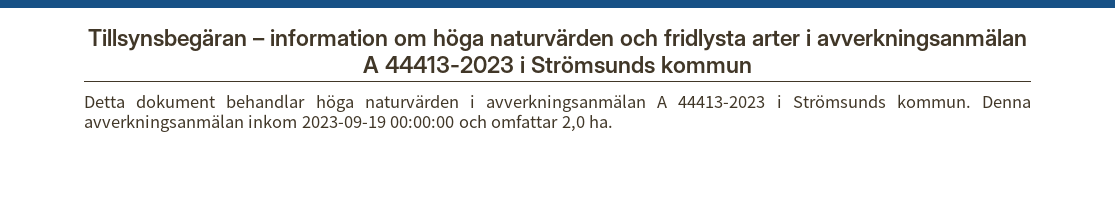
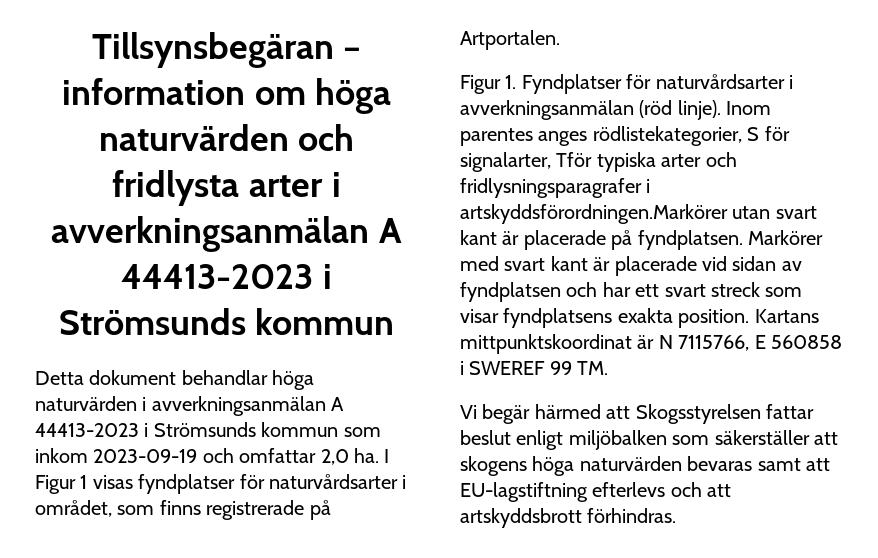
- Detta dokument behandlar höga naturvärden i avverkningsanmälan A 44413-2023 i Strömsunds kommun. Denna avverkningsanmälan inkom 2023-09-19 00:00:00 och omfattar 2,0 ha.
+ Detta dokument behandlar höga naturvärden i avverkningsanmälan A 44413-2023 i Strömsunds kommun som inkom 2023-09-19 och omfattar 2,0 ha.
+ I Figur 1 visas fyndplatser för naturvårdsarter i området, som finns registrerade på Artportalen.
+ Figur 1. Fyndplatser för naturvårdsarter i avverkningsanmälan (röd linje). Inom parentes anges rödlistekategorier, S för signalarter, Tför typiska arter och fridlysningsparagrafer i artskyddsförordningen.Markörer utan svart kant är placerade på fyndplatsen. Markörer med svart kant är placerade vid sidan av fyndplatsen och har ett svart streck som visar fyndplatsens exakta position. Kartans mittpunktskoordinat är N 7115766, E 560858 i SWEREF 99 TM.
+ Vi begär härmed att Skogsstyrelsen fattar beslut enligt miljöbalken som säkerställer att skogens höga naturvärden bevaras samt att EU-lagstiftning efterlevs och att artskyddsbrott förhindras.

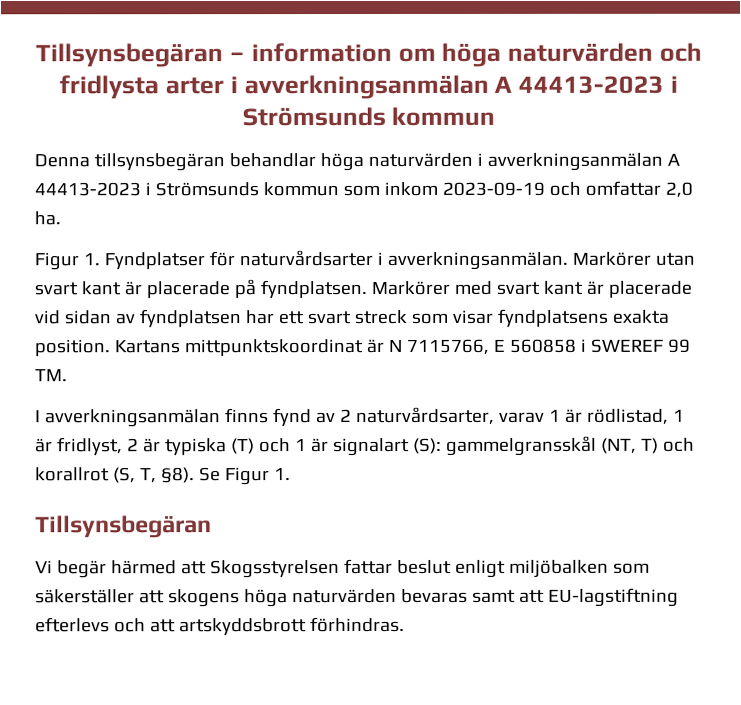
- Detta dokument behandlar höga naturvärden i avverkningsanmälan A 44413-2023 i Strömsunds kommun som inkom 2023-09-19 och omfattar 2,0 ha. I Figur 1 visas fyndplatser för naturvårdsarter i området, som finns registrerade på Artportalen.
+ Denna tillsynsbegäran behandlar höga naturvärden i avverkningsanmälan A 44413-2023 i Strömsunds kommun som inkom 2023-09-19 och omfattar 2,0 ha.
- Figur 1. Fyndplatser för naturvårdsarter i avverkningsanmälan (röd linje). Inom parentes anges rödlistekategorier, S för signalarter, Tför typiska arter och fridlysningsparagrafer i artskyddsförordningen.Markörer utan svart kant är placerade på fyndplatsen.
+ Figur 1. Fyndplatser för naturvårdsarter i avverkningsanmälan. Markörer utan svart kant är placerade på fyndplatsen.
- Markörer med svart kant är placerade vid sidan av fyndplatsen och har ett svart streck som visar fyndplatsens exakta position.
+ Markörer med svart kant är placerade vid sidan av fyndplatsen har ett svart streck som visar fyndplatsens exakta position.
+ I avverkningsanmälan finns fynd av 2 naturvårdsarter, varav 1 är rödlistad, 1 är fridlyst, 2 är typiska (T) och 1 är signalart (S): gammelgransskål (NT, T) och korallrot (S, T, §8). Se Figur 1.
+ Tillsynsbegäran

